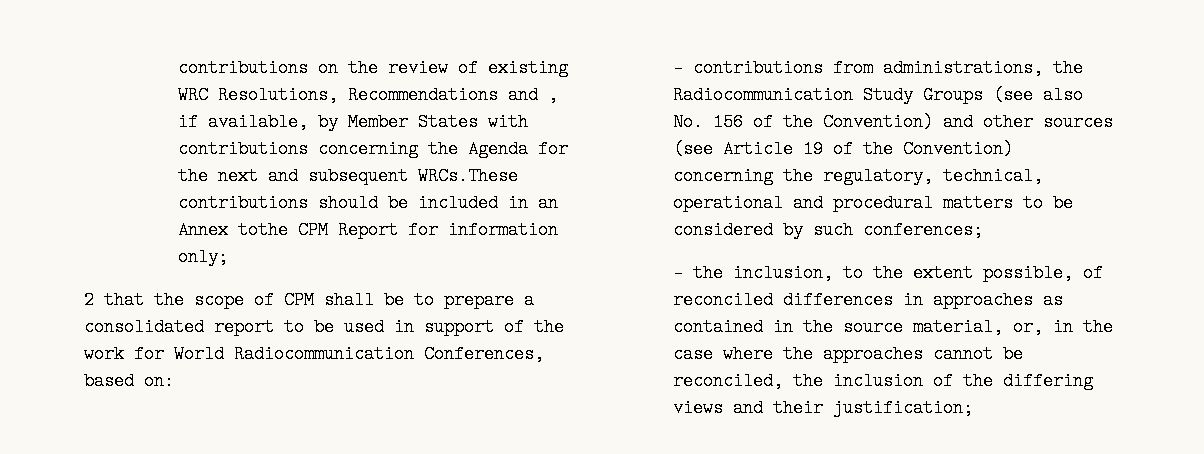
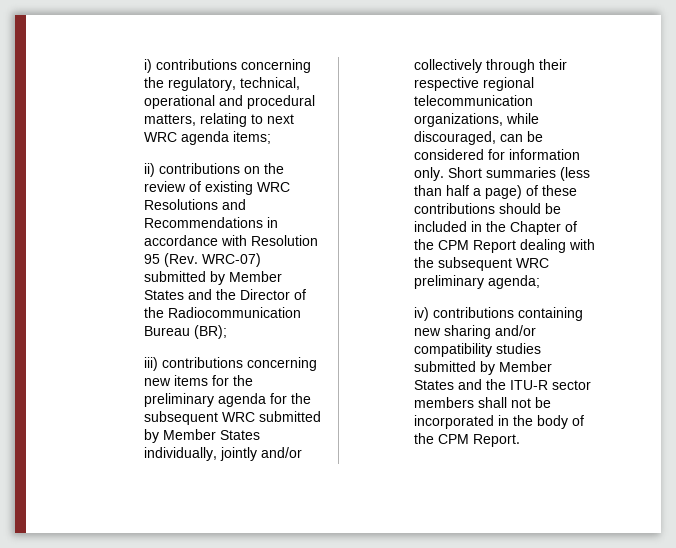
- contributions on the review of existing WRC Resolutions, Recommendations and , if available, by Member States with contributions concerning the Agenda for the next and subsequent WRCs.These contributions should be included in an Annex tothe CPM Report for information only;
- 2 that the scope of CPM shall be to prepare a consolidated report to be used in support of the work for World Radiocommunication Conferences, based on:
- – contributions from administrations, the Radiocommunication Study Groups (see also No. 156 of the Convention) and other sources (see Article 19 of the Convention) concerning the regulatory, technical, operational and procedural matters to be considered by such conferences;
- – the inclusion, to the extent possible, of reconciled differences in approaches as contained in the source material, or, in the case where the approaches cannot be reconciled, the inclusion of the differing views and their justification;
+ i) contributions concerning the regulatory, technical, operational and procedural matters, relating to next WRC agenda items;
+ ii) contributions on the review of existing WRC Resolutions and Recommendations in accordance with Resolution 95 (Rev. WRC-07) submitted by Member States and the Director of the Radiocommunication Bureau (BR);
+ iii) contributions concerning new items for the preliminary agenda for the subsequent WRC submitted by Member States individually, jointly and/or collectively through their respective regional telecommunication organizations, while discouraged, can be considered for information only. Short summaries (less than half a page) of these contributions should be included in the Chapter of the CPM Report dealing with the subsequent WRC preliminary agenda;
+ iv) contributions containing new sharing and/or compatibility studies submitted by Member States and the ITU-R sector members shall not be incorporated in the body of the CPM Report.

